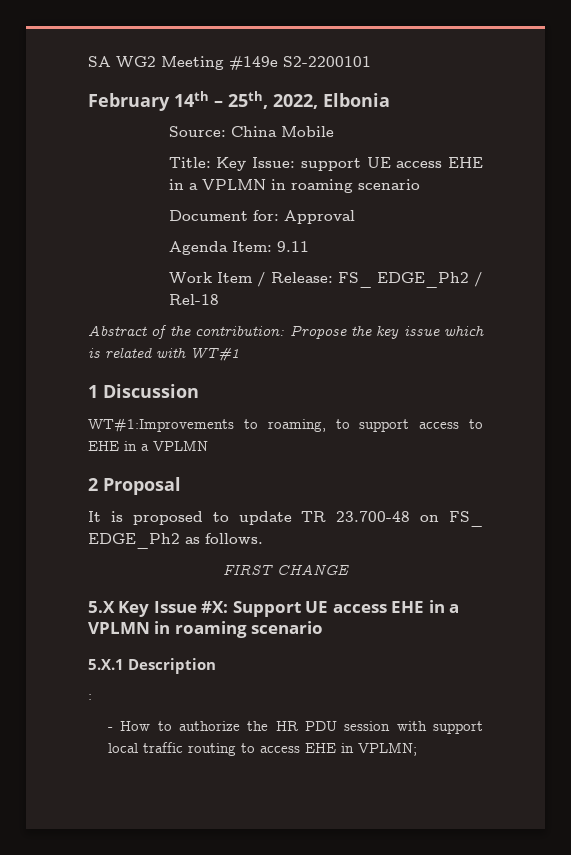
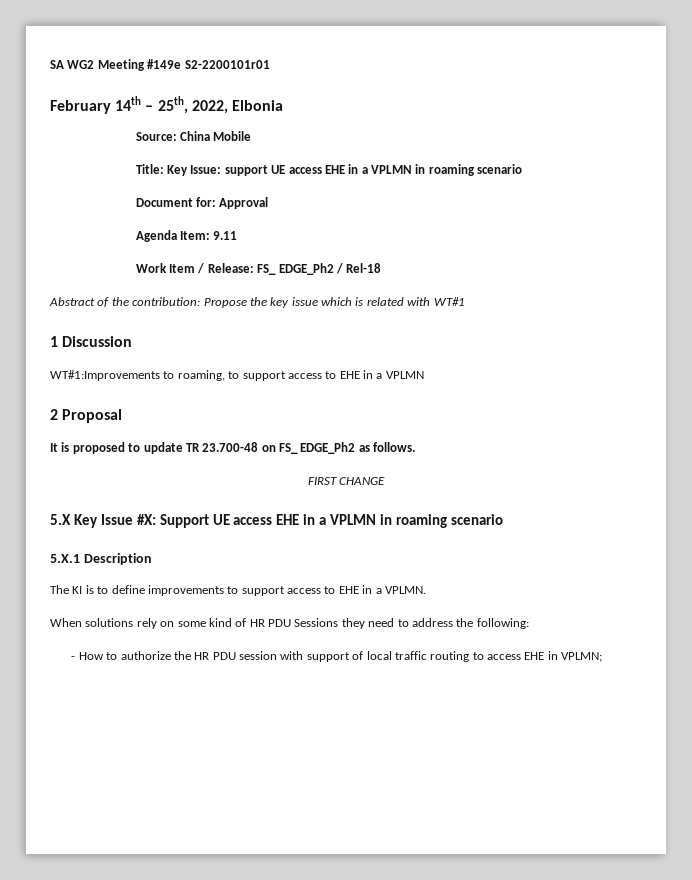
- SA WG2 Meeting #149e S2-2200101
+ SA WG2 Meeting #149e S2-2200101r01
- :
+ The KI is to define improvements to support access to EHE in a VPLMN.
+ When solutions rely on some kind of HR PDU Sessions they need to address the following:
- - How to authorize the HR PDU session with support local traffic routing to access EHE in VPLMN;
+ - How to authorize the HR PDU session with support of local traffic routing to access EHE in VPLMN;

